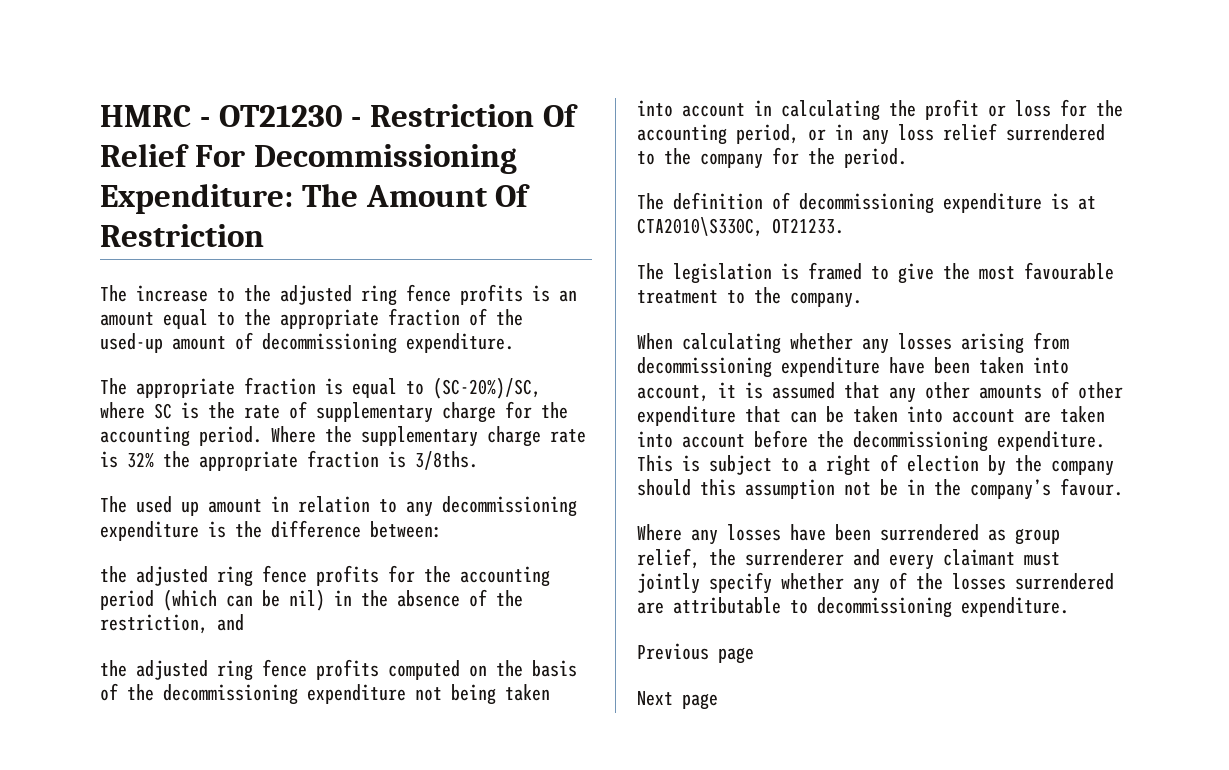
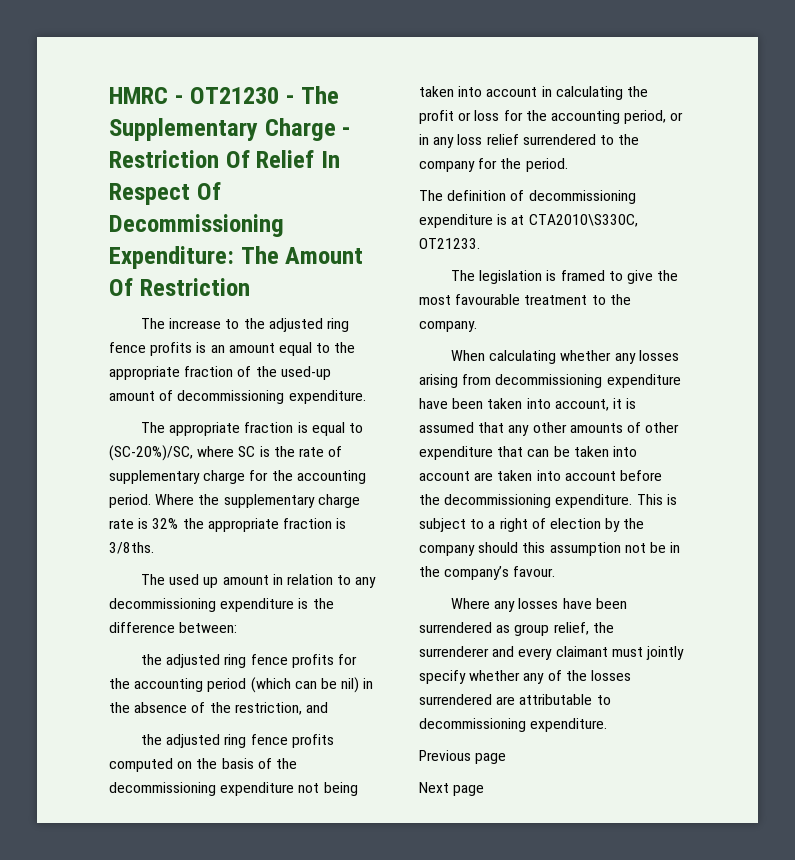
- HMRC - OT21230 - Restriction Of Relief For Decommissioning Expenditure: The Amount Of Restriction
+ HMRC - OT21230 - The Supplementary Charge - Restriction Of Relief In Respect Of Decommissioning Expenditure: The Amount Of Restriction

